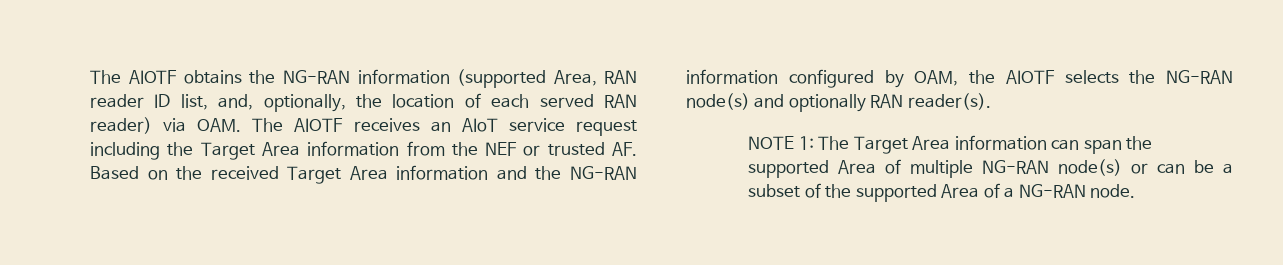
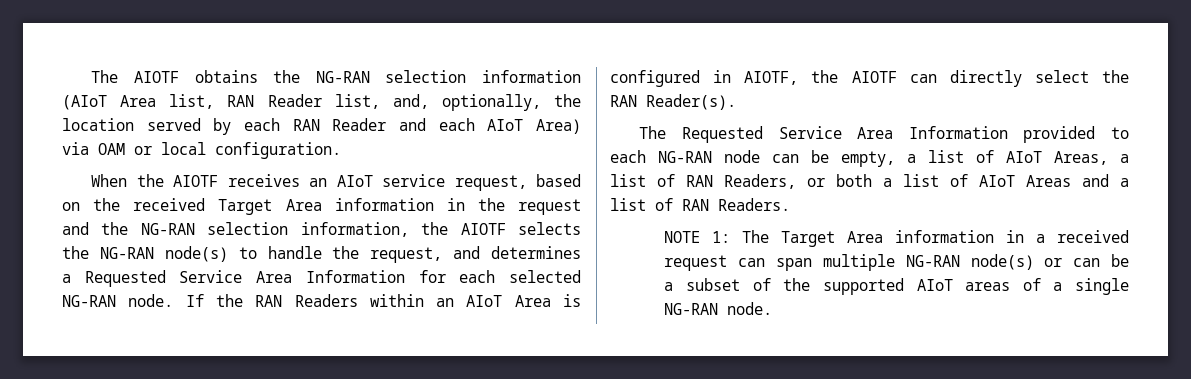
- The AIOTF obtains the NG-RAN information (supported Area, RAN reader ID list, and, optionally, the location of each served RAN reader) via OAM. The AIOTF receives an AIoT service request including the Target Area information from the NEF or trusted AF. Based on the received Target Area information and the NG-RAN information configured by OAM, the AIOTF selects the NG-RAN node(s) and optionally RAN reader(s).
+ The AIOTF obtains the NG-RAN selection information (AIoT Area list, RAN Reader list, and, optionally, the location served by each RAN Reader and each AIoT Area) via OAM or local configuration.
+ When the AIOTF receives an AIoT service request, based on the received Target Area information in the request and the NG-RAN selection information, the AIOTF selects the NG-RAN node(s) to handle the request, and determines a Requested Service Area Information for each selected NG-RAN node. If the RAN Readers within an AIoT Area is configured in AIOTF, the AIOTF can directly select the RAN Reader(s).
+ The Requested Service Area Information provided to each NG-RAN node can be empty, a list of AIoT Areas, a list of RAN Readers, or both a list of AIoT Areas and a list of RAN Readers.
- NOTE 1: The Target Area information can span the supported Area of multiple NG-RAN node(s) or can be a subset of the supported Area of a NG-RAN node.
+ NOTE 1: The Target Area information in a received request can span multiple NG-RAN node(s) or can be a subset of the supported AIoT areas of a single NG-RAN node.

